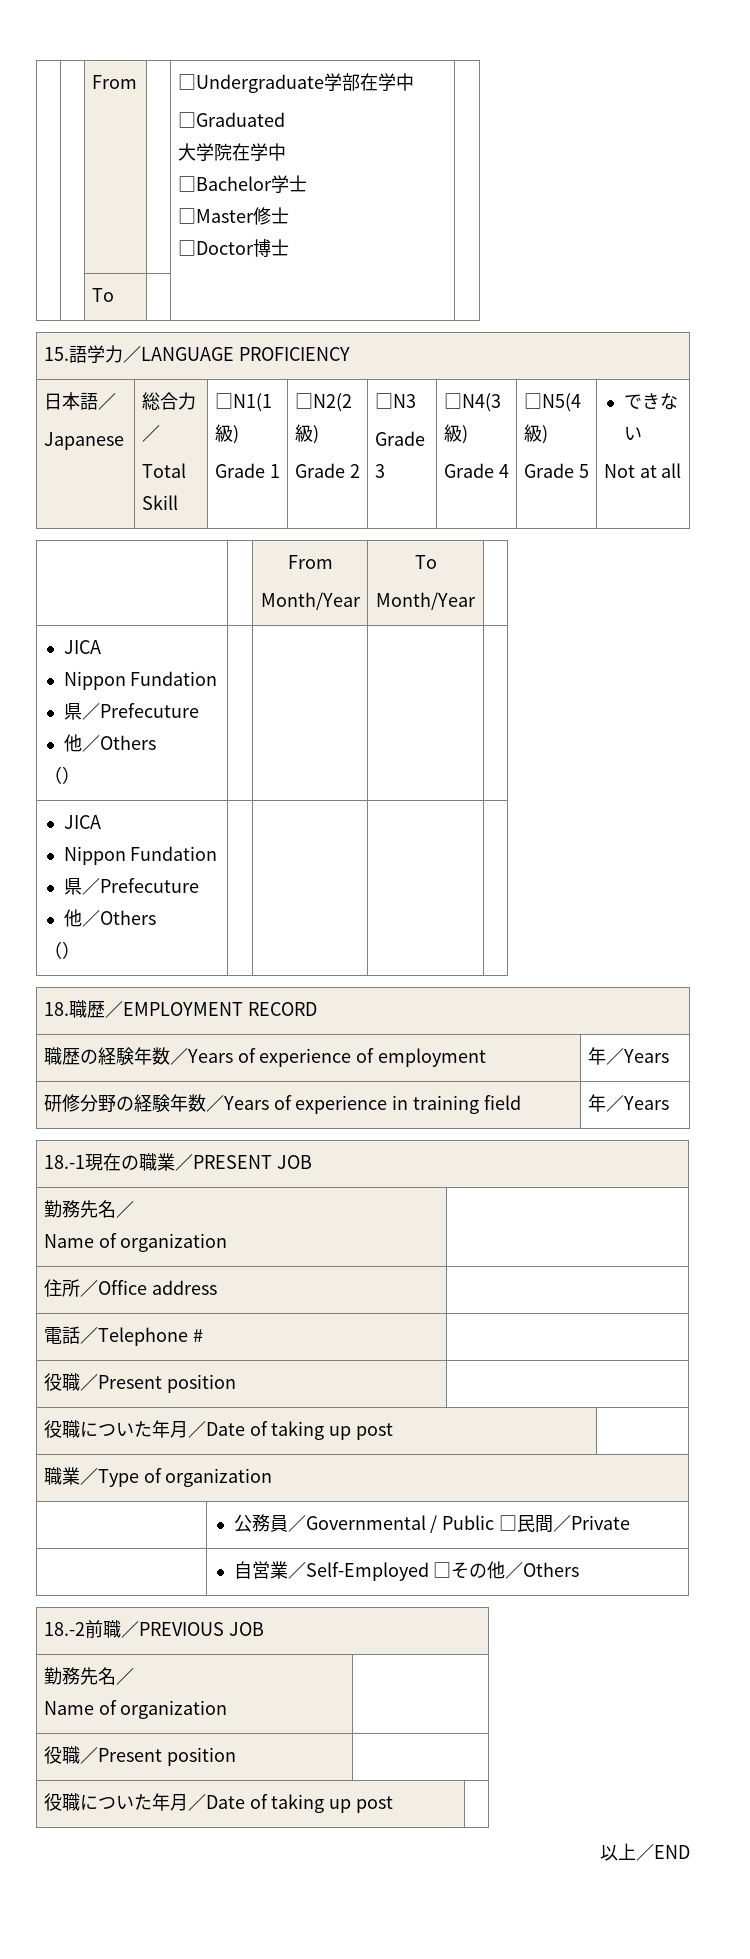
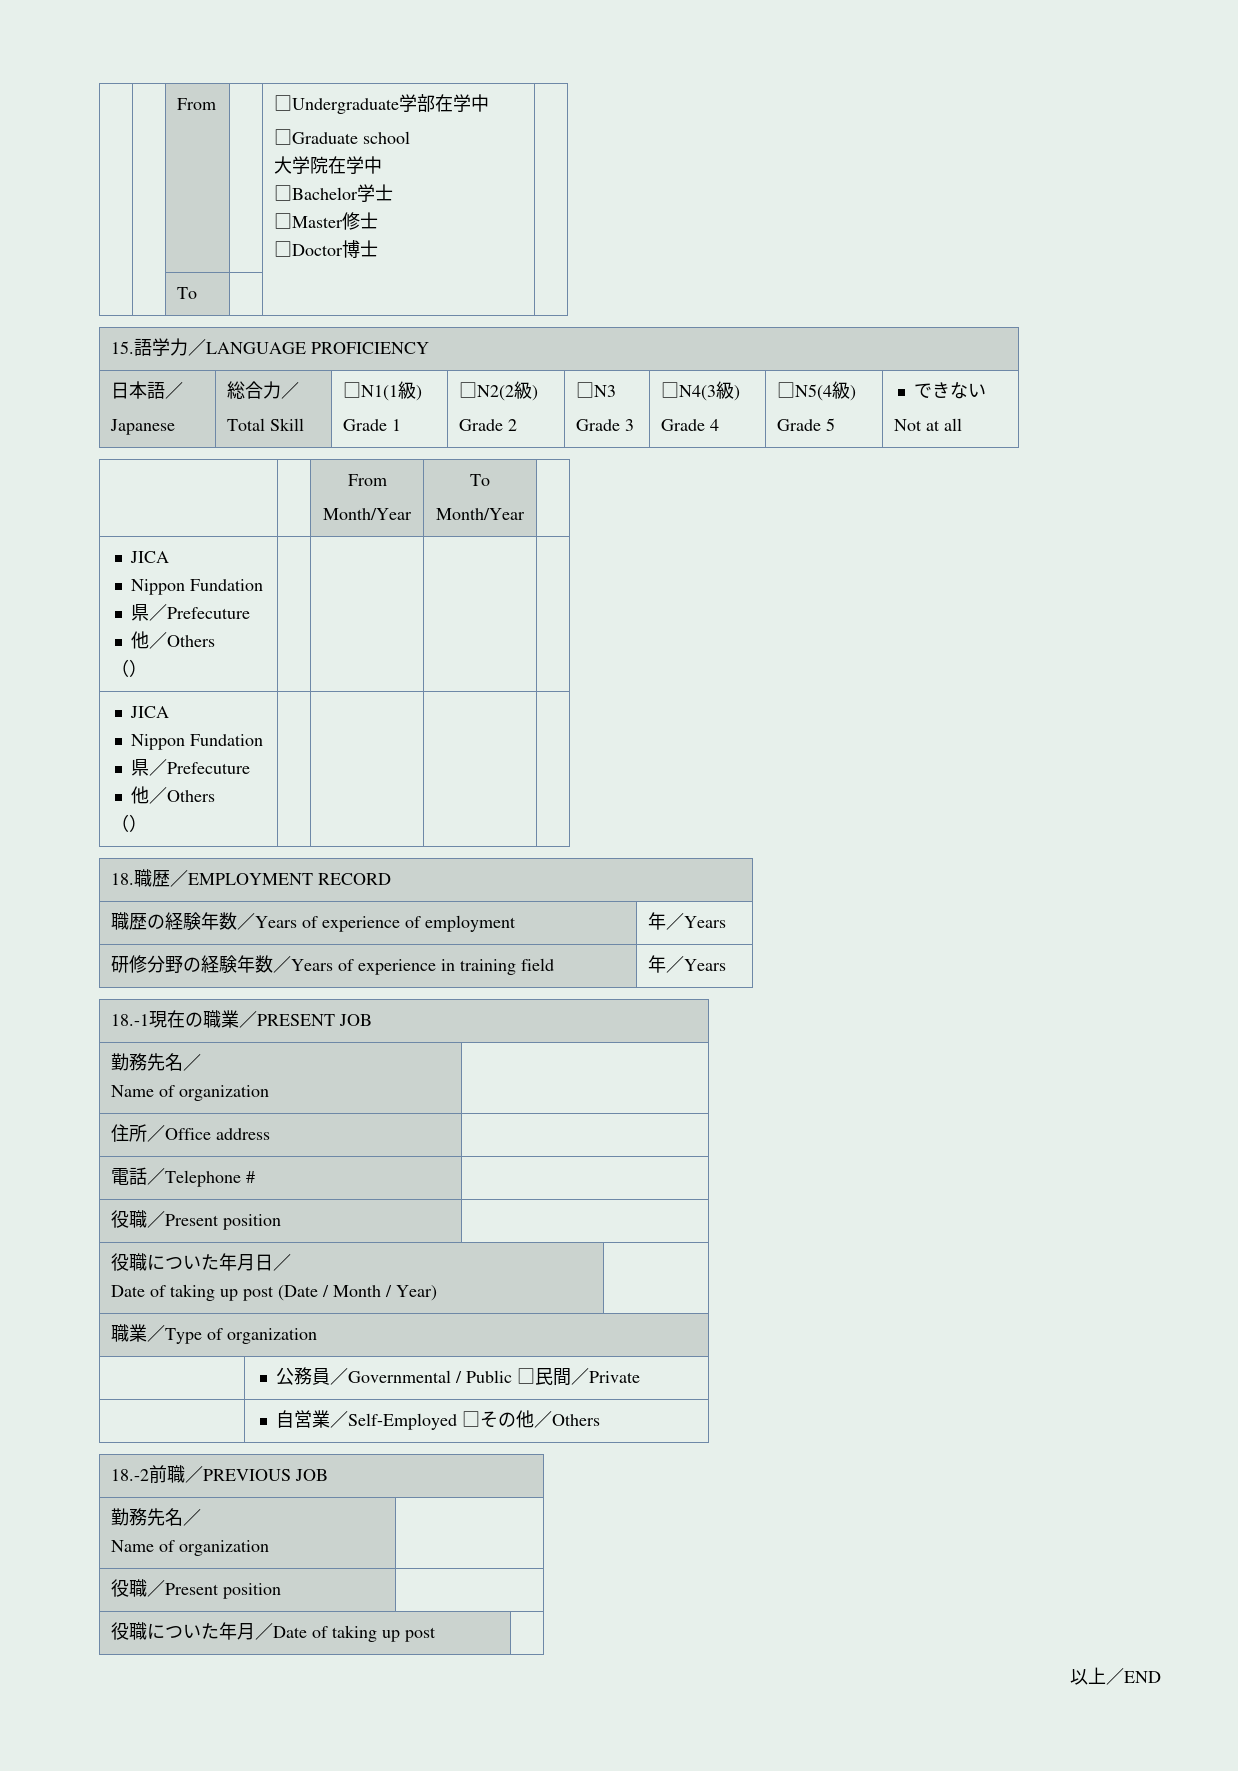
  | | From | | □Undergraduate学部在学中
- □Graduated
+ □Graduate school
  電話／Telephone # |
  役職／Present position |
- 役職についた年月／Date of taking up post |
+ 役職についた年月日／
+ Date of taking up post (Date / Month / Year) |

